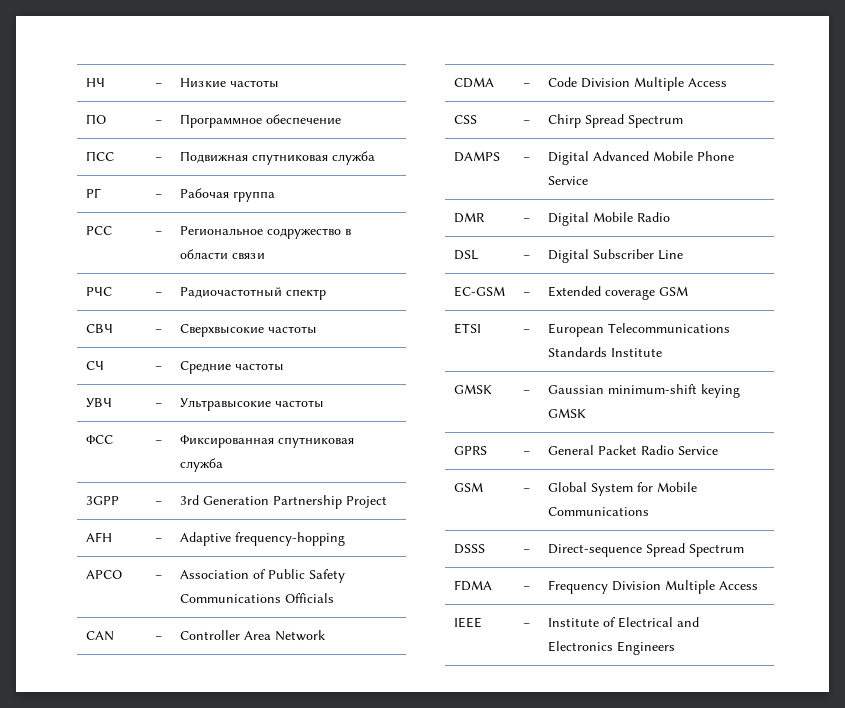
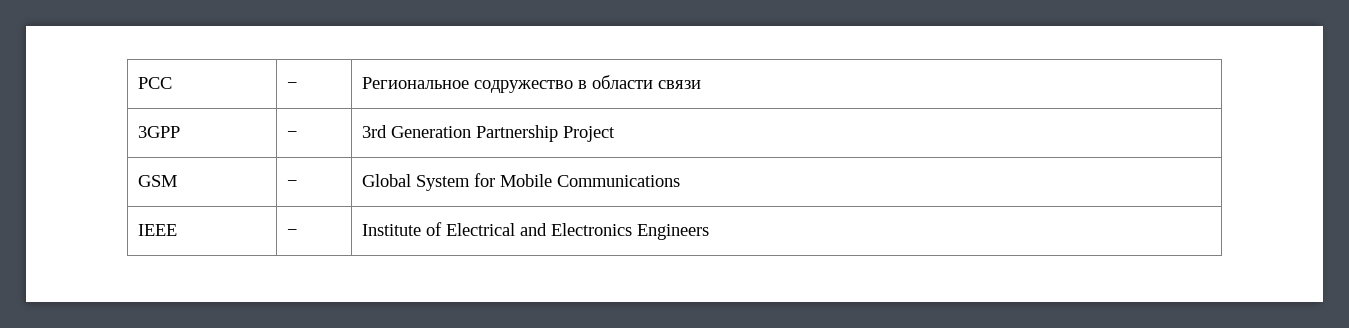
- НЧ | − | Низкие частоты
- ПО | − | Программное обеспечение
- ПСС | − | Подвижная спутниковая служба
- РГ | − | Рабочая группа
- РЧС | − | Радиочастотный спектр
- СВЧ | − | Сверхвысокие частоты
- СЧ | − | Средние частоты
- УВЧ | − | Ультравысокие частоты
- ФСС | − | Фиксированная спутниковая служба
- AFH | − | Adaptive frequency-hopping
- APCO | − | Association of Public Safety Communications Officials
- CAN | − | Controller Area Network
- CDMA | − | Code Division Multiple Access
- CSS | − | Chirp Spread Spectrum
- DAMPS | − | Digital Advanced Mobile Phone Service
- DMR | − | Digital Mobile Radio
- DSL | − | Digital Subscriber Line
- EC-GSM | − | Extended coverage GSM
- ETSI | − | European Telecommunications Standards Institute
- GMSK | − | Gaussian minimum-shift keying GMSK
- GPRS | − | General Packet Radio Service
- DSSS | − | Direct-sequence Spread Spectrum
- FDMA | − | Frequency Division Multiple Access

